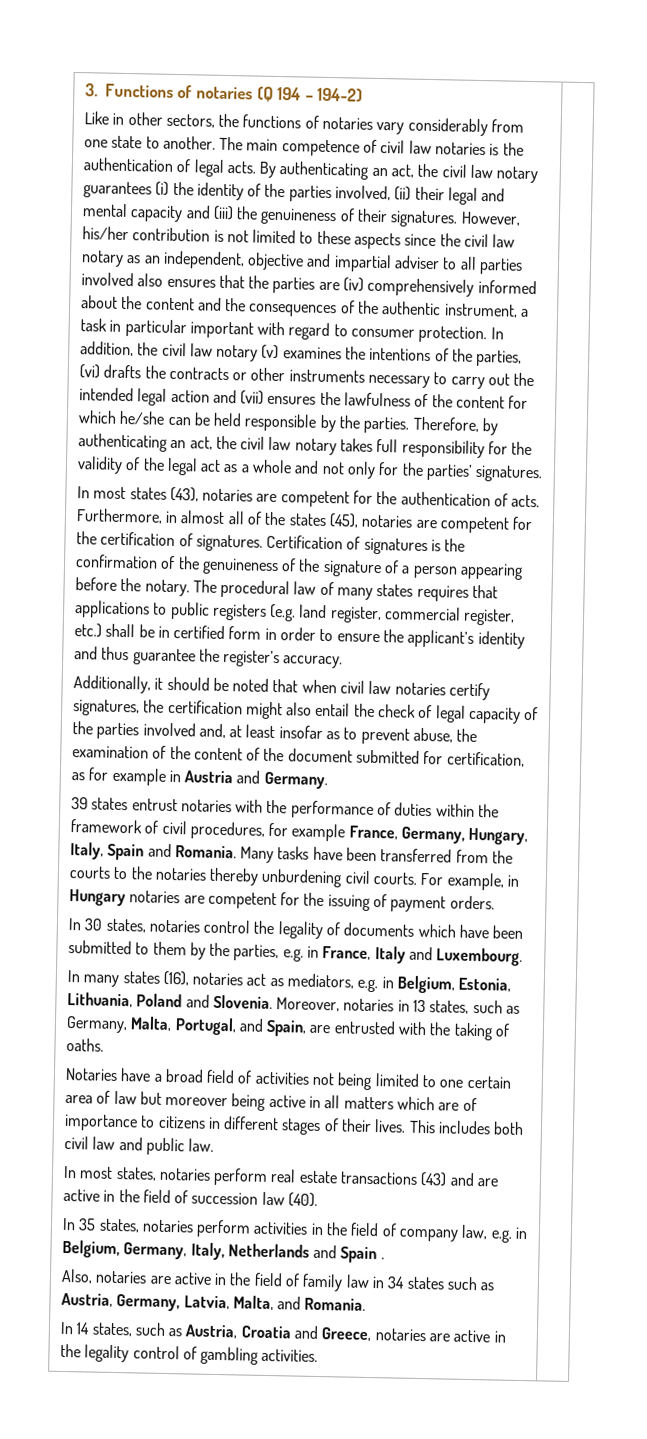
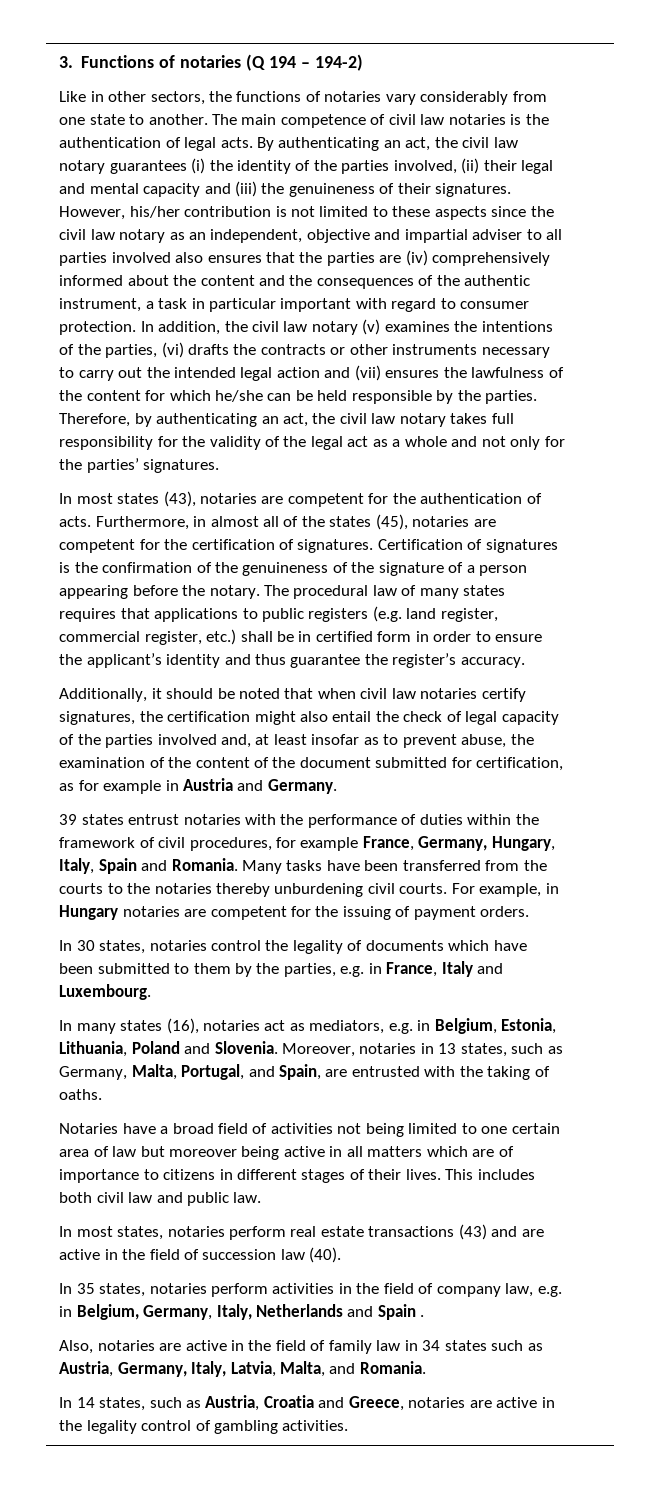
- Also, notaries are active in the field of family law in 34 states such as Austria, Germany, Latvia, Malta, and Romania.
+ Also, notaries are active in the field of family law in 34 states such as Austria, Germany, Italy, Latvia, Malta, and Romania.

